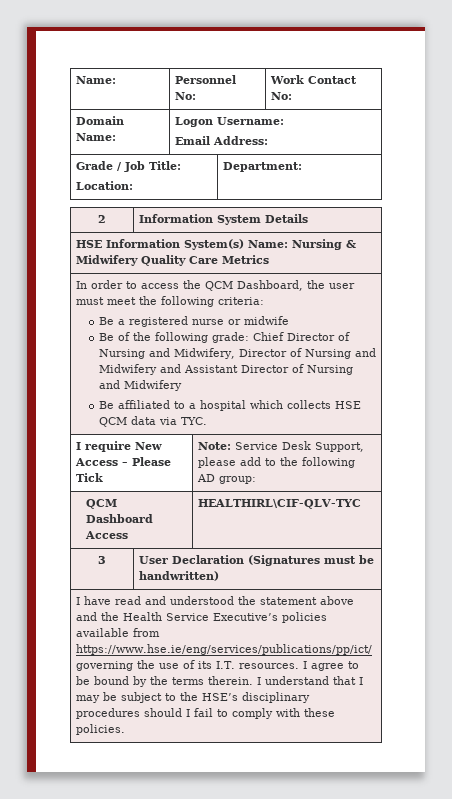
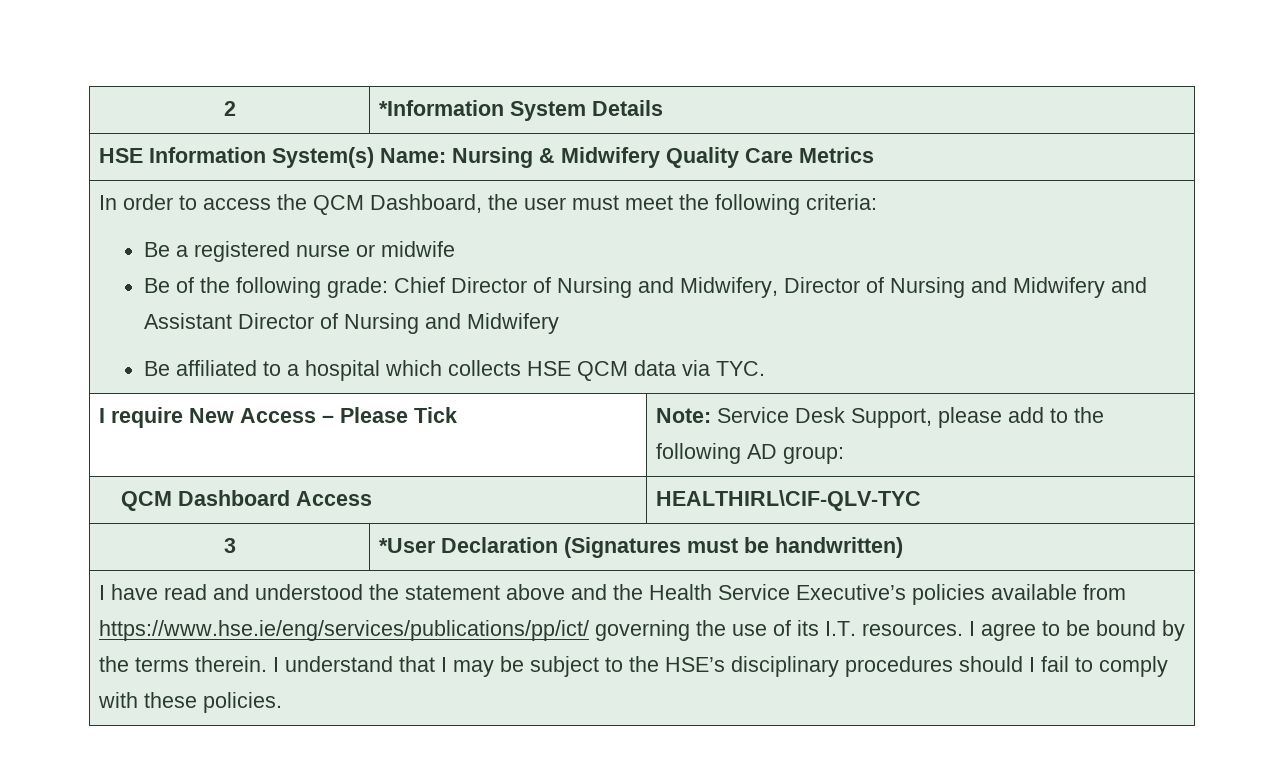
- Name: | Personnel No: | Work Contact No:
- Domain Name: | Logon Username:
- Email Address:
- Grade / Job Title:
- Location: | Department:
- 2 | Information System Details
+ 2 | *Information System Details
- 3 | User Declaration (Signatures must be handwritten)
+ 3 | *User Declaration (Signatures must be handwritten)

